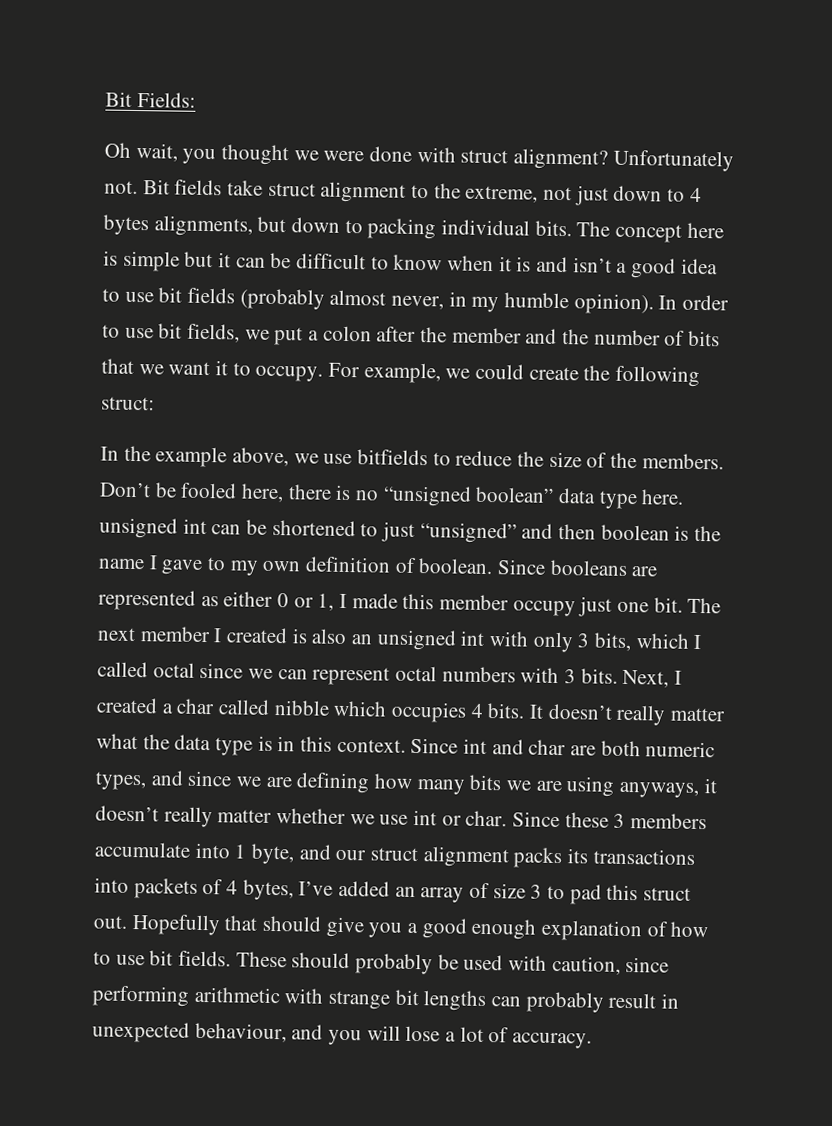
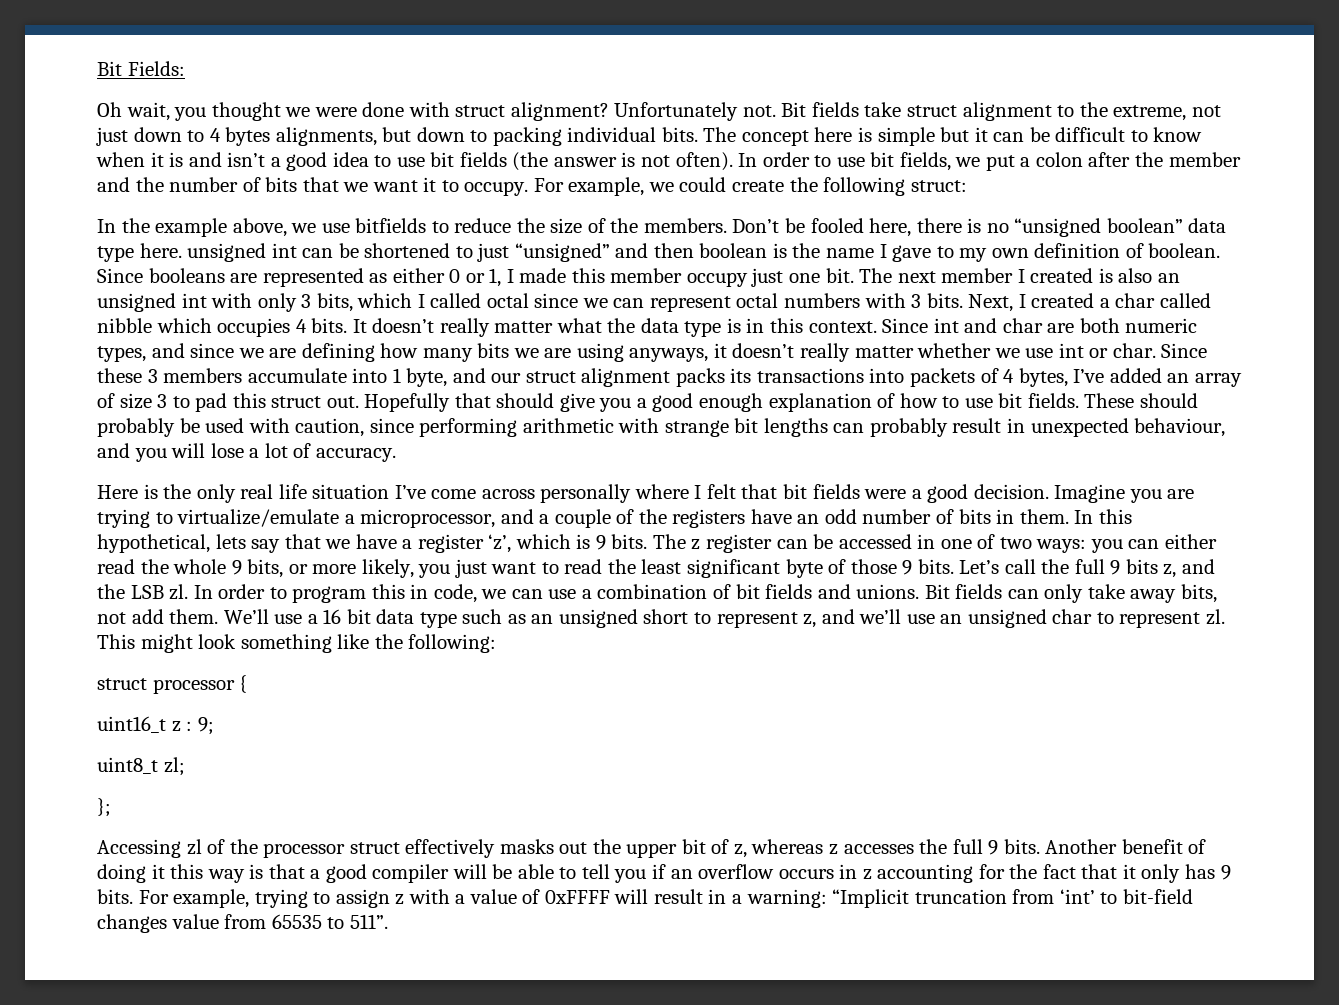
- The concept here is simple but it can be difficult to know when it is and isn’t a good idea to use bit fields (probably almost never, in my humble opinion).
+ The concept here is simple but it can be difficult to know when it is and isn’t a good idea to use bit fields (the answer is not often).
+ Here is the only real life situation I’ve come across personally where I felt that bit fields were a good decision. Imagine you are trying to virtualize/emulate a microprocessor, and a couple of the registers have an odd number of bits in them. In this hypothetical, lets say that we have a register ‘z’, which is 9 bits. The z register can be accessed in one of two ways: you can either read the whole 9 bits, or more likely, you just want to read the least significant byte of those 9 bits. Let’s call the full 9 bits z, and the LSB zl. In order to program this in code, we can use a combination of bit fields and unions. Bit fields can only take away bits, not add them. We’ll use a 16 bit data type such as an unsigned short to represent z, and we’ll use an unsigned char to represent zl. This might look something like the following:
+ struct processor {
+ uint16_t z : 9;
+ uint8_t zl;
+ };
+ Accessing zl of the processor struct effectively masks out the upper bit of z, whereas z accesses the full 9 bits. Another benefit of doing it this way is that a good compiler will be able to tell you if an overflow occurs in z accounting for the fact that it only has 9 bits. For example, trying to assign z with a value of 0xFFFF will result in a warning: “Implicit truncation from ‘int’ to bit-field changes value from 65535 to 511”.

